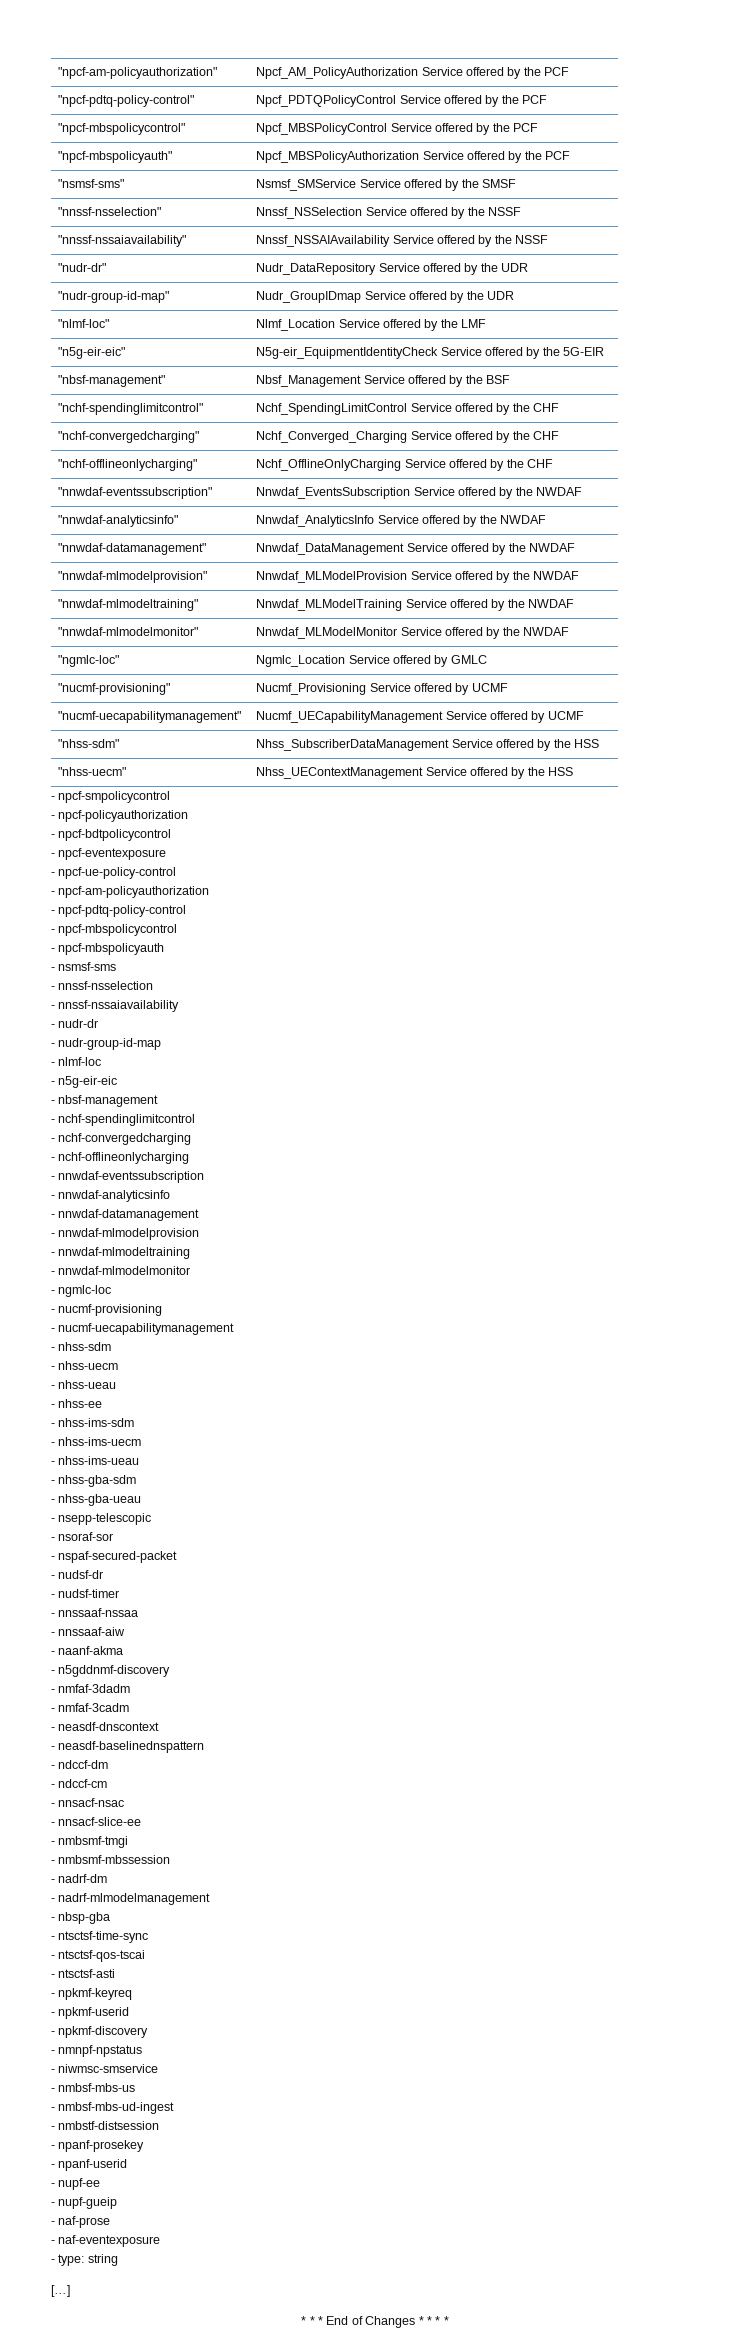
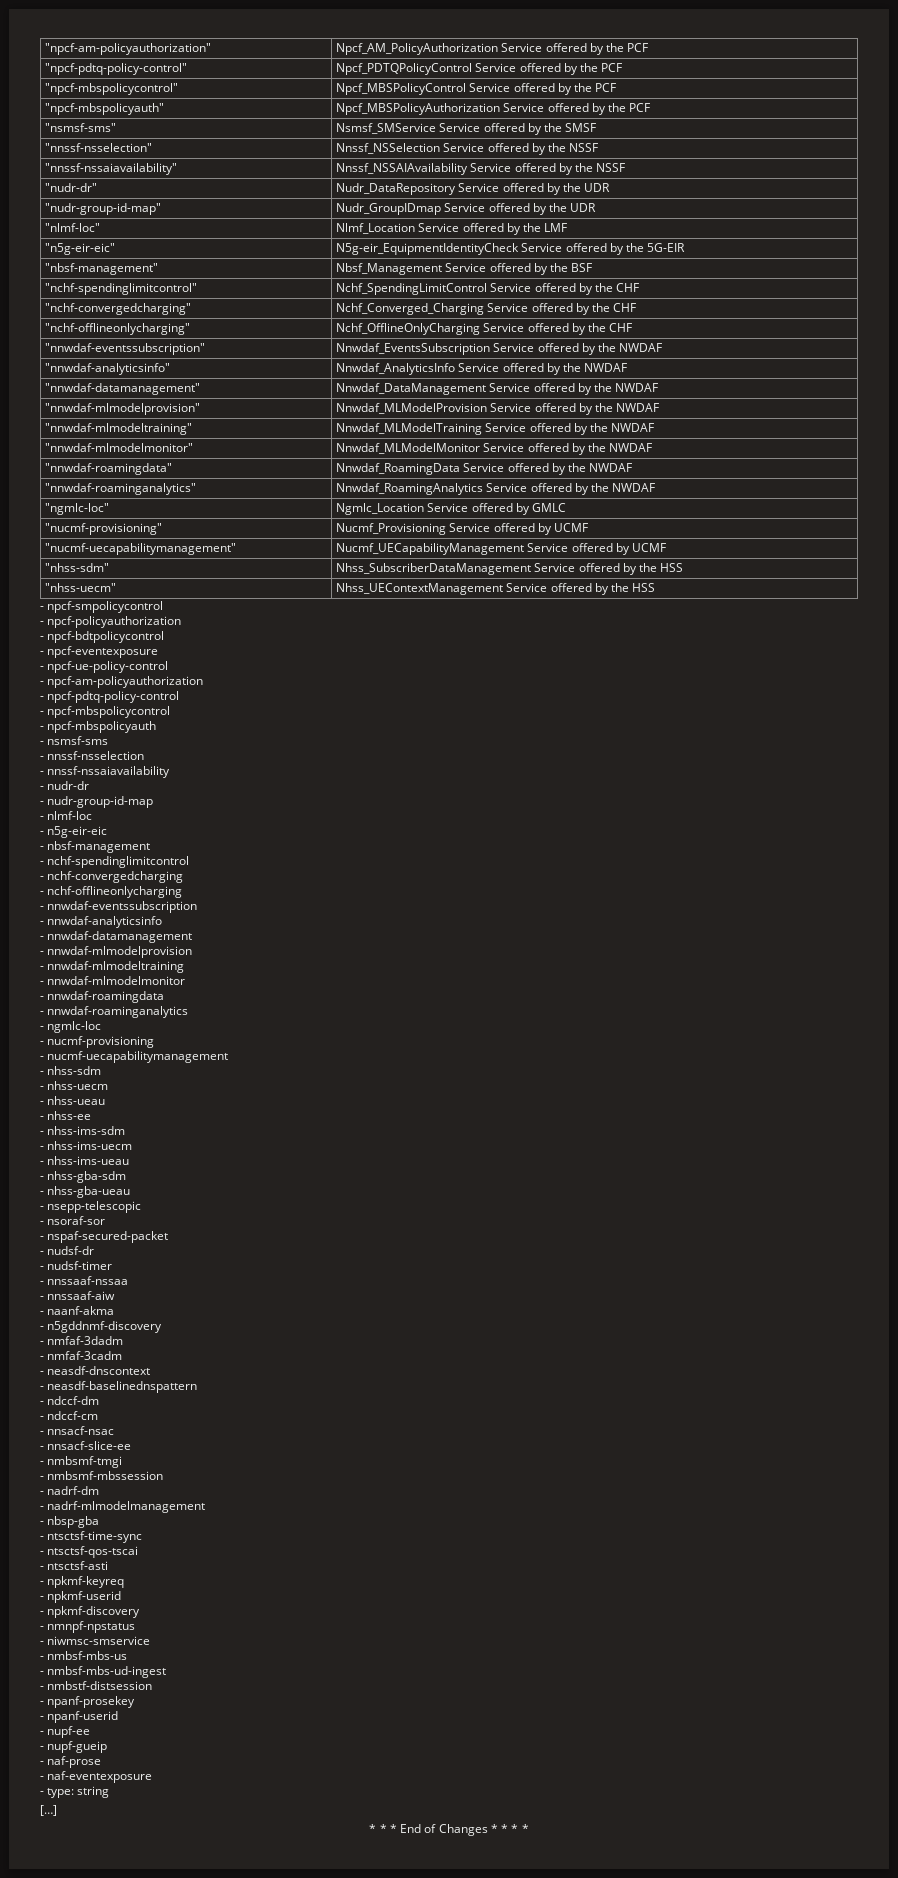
+ "nnwdaf-roamingdata" | Nnwdaf_RoamingData Service offered by the NWDAF
+ "nnwdaf-roaminganalytics" | Nnwdaf_RoamingAnalytics Service offered by the NWDAF
+ - nnwdaf-roamingdata
+ - nnwdaf-roaminganalytics

